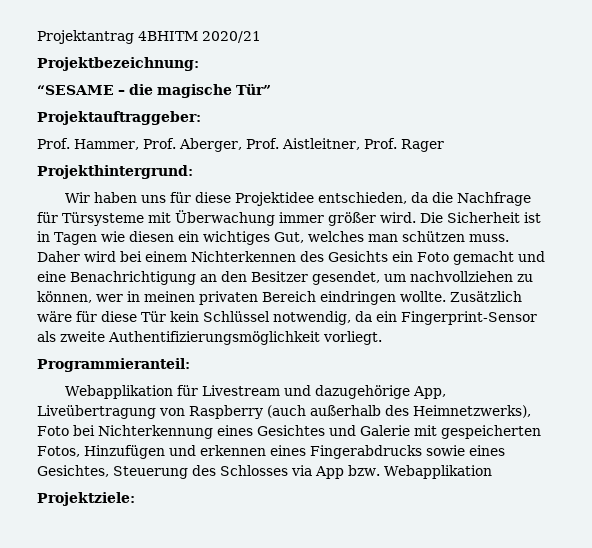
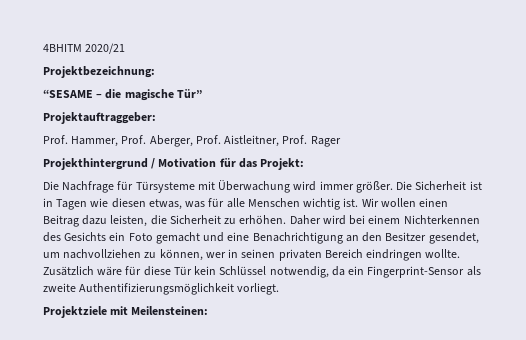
- Projektantrag 4BHITM 2020/21
+ 4BHITM 2020/21
- Projekthintergrund:
- Wir haben uns für diese Projektidee entschieden, da die Nachfrage für Türsysteme mit Überwachung immer größer wird.
+ Projekthintergrund / Motivation für das Projekt:
+ Die Nachfrage für Türsysteme mit Überwachung wird immer größer.
- Die Sicherheit ist in Tagen wie diesen ein wichtiges Gut, welches man schützen muss.
+ Die Sicherheit ist in Tagen wie diesen etwas, was für alle Menschen wichtig ist. Wir wollen einen Beitrag dazu leisten, die Sicherheit zu erhöhen.
- Daher wird bei einem Nichterkennen des Gesichts ein Foto gemacht und eine Benachrichtigung an den Besitzer gesendet, um nachvollziehen zu können, wer in meinen privaten Bereich eindringen wollte.
+ Daher wird bei einem Nichterkennen des Gesichts ein Foto gemacht und eine Benachrichtigung an den Besitzer gesendet, um nachvollziehen zu können, wer in seinen privaten Bereich eindringen wollte.
- Programmieranteil:
- Webapplikation für Livestream und dazugehörige App, Liveübertragung von Raspberry (auch außerhalb des Heimnetzwerks), Foto bei Nichterkennung eines Gesichtes und Galerie mit gespeicherten Fotos, Hinzufügen und erkennen eines Fingerabdrucks sowie eines Gesichtes, Steuerung des Schlosses via App bzw. Webapplikation
- Projektziele:
+ Projektziele mit Meilensteinen:

